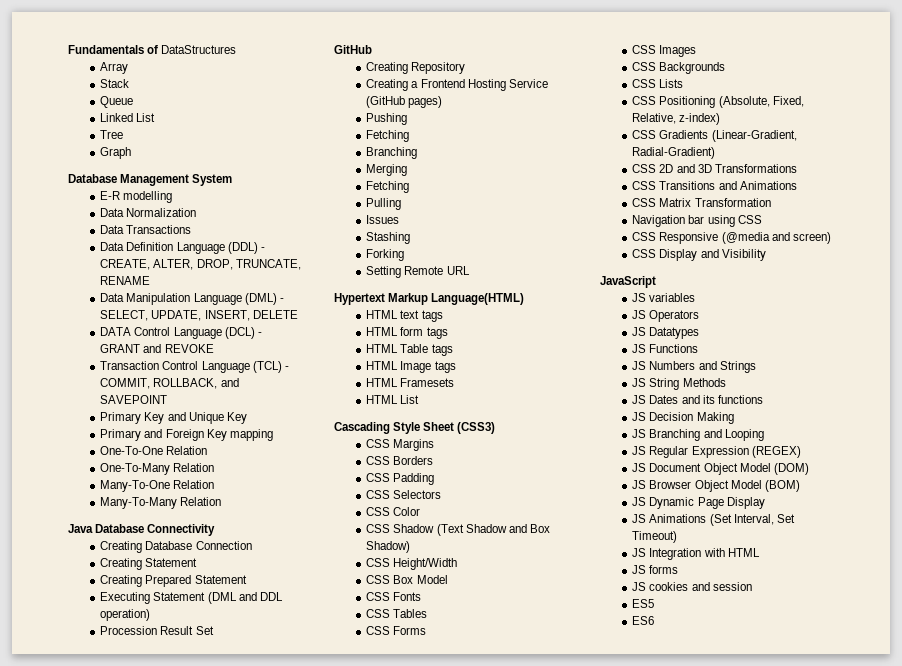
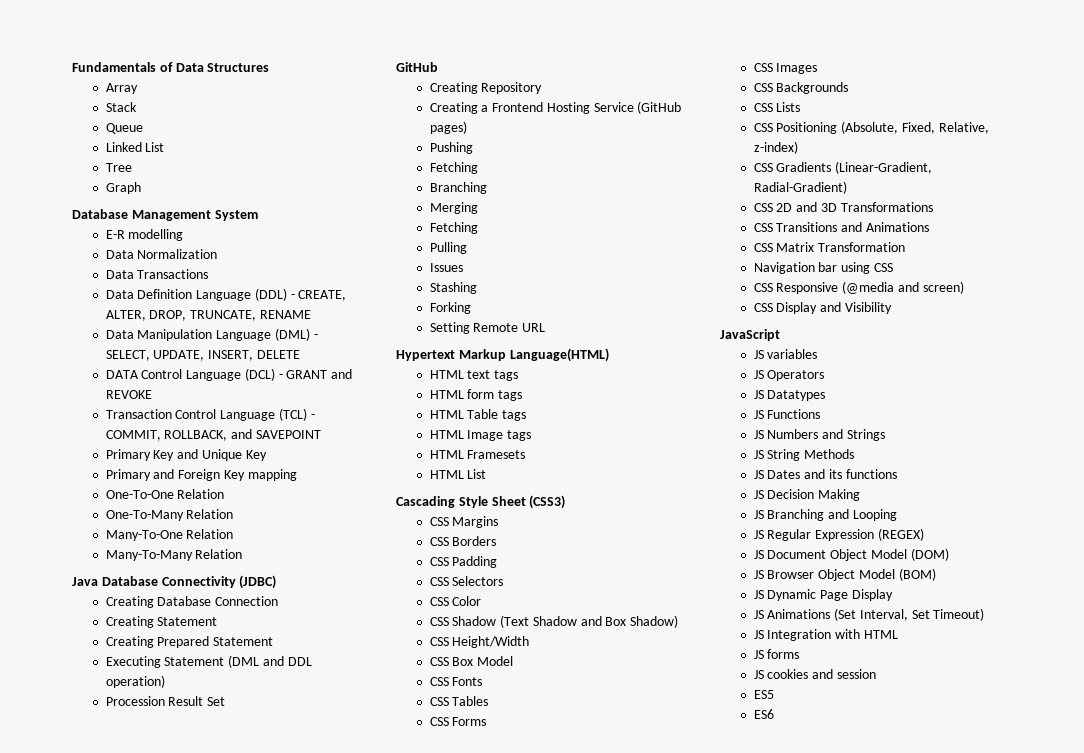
- Fundamentals of DataStructures
+ Fundamentals of Data Structures
- Java Database Connectivity
+ Java Database Connectivity (JDBC)

